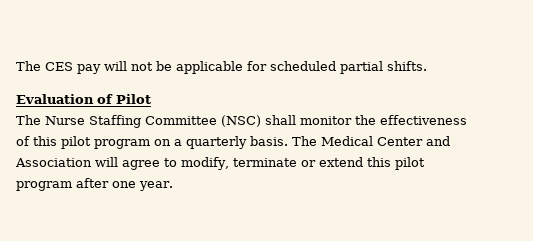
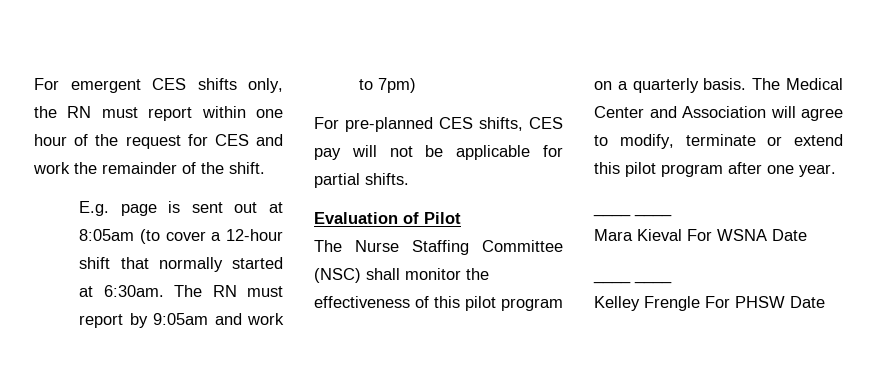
- The CES pay will not be applicable for scheduled partial shifts.
+ For emergent CES shifts only, the RN must report within one hour of the request for CES and work the remainder of the shift.
+ E.g. page is sent out at 8:05am (to cover a 12-hour shift that normally started at 6:30am. The RN must report by 9:05am and work to 7pm)
+ For pre-planned CES shifts, CES pay will not be applicable for partial shifts.
  The Medical Center and Association will agree to modify, terminate or extend this pilot program after one year.
+ ____ ____
+ Mara Kieval For WSNA Date
+ ____ ____
+ Kelley Frengle For PHSW Date

